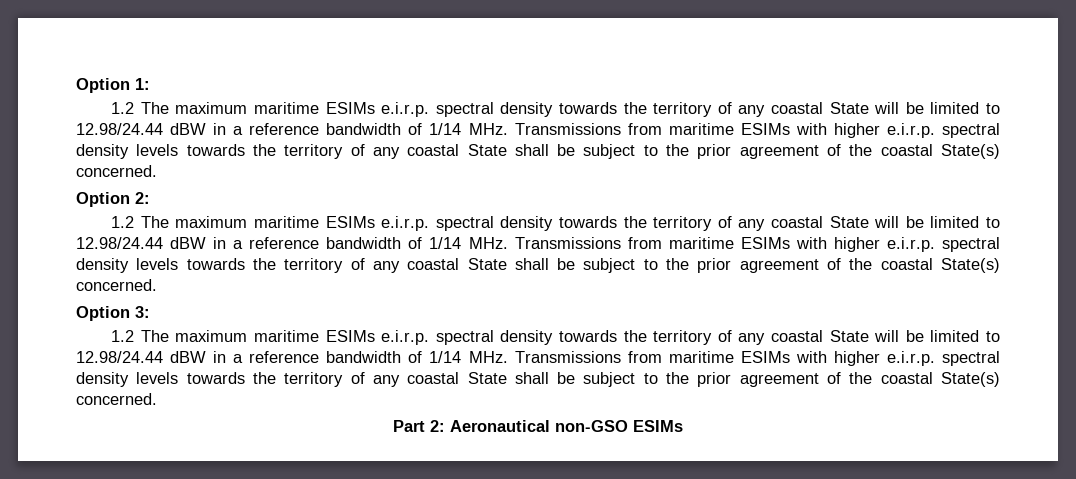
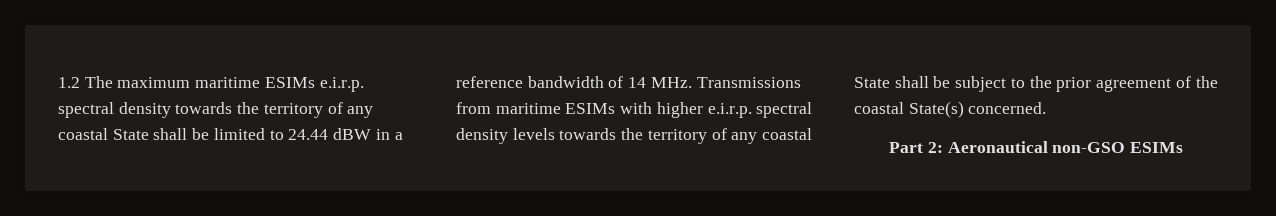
- Option 1:
- 1.2 The maximum maritime ESIMs e.i.r.p. spectral density towards the territory of any coastal State will be limited to 12.98/24.44 dBW in a reference bandwidth of 1/14 MHz. Transmissions from maritime ESIMs with higher e.i.r.p. spectral density levels towards the territory of any coastal State shall be subject to the prior agreement of the coastal State(s) concerned.
- Option 2:
- 1.2 The maximum maritime ESIMs e.i.r.p. spectral density towards the territory of any coastal State will be limited to 12.98/24.44 dBW in a reference bandwidth of 1/14 MHz. Transmissions from maritime ESIMs with higher e.i.r.p. spectral density levels towards the territory of any coastal State shall be subject to the prior agreement of the coastal State(s) concerned.
- Option 3:
- 1.2 The maximum maritime ESIMs e.i.r.p. spectral density towards the territory of any coastal State will be limited to 12.98/24.44 dBW in a reference bandwidth of 1/14 MHz. Transmissions from maritime ESIMs with higher e.i.r.p. spectral density levels towards the territory of any coastal State shall be subject to the prior agreement of the coastal State(s) concerned.
+ 1.2 The maximum maritime ESIMs e.i.r.p. spectral density towards the territory of any coastal State shall be limited to 24.44 dBW in a reference bandwidth of 14 MHz. Transmissions from maritime ESIMs with higher e.i.r.p. spectral density levels towards the territory of any coastal State shall be subject to the prior agreement of the coastal State(s) concerned.

